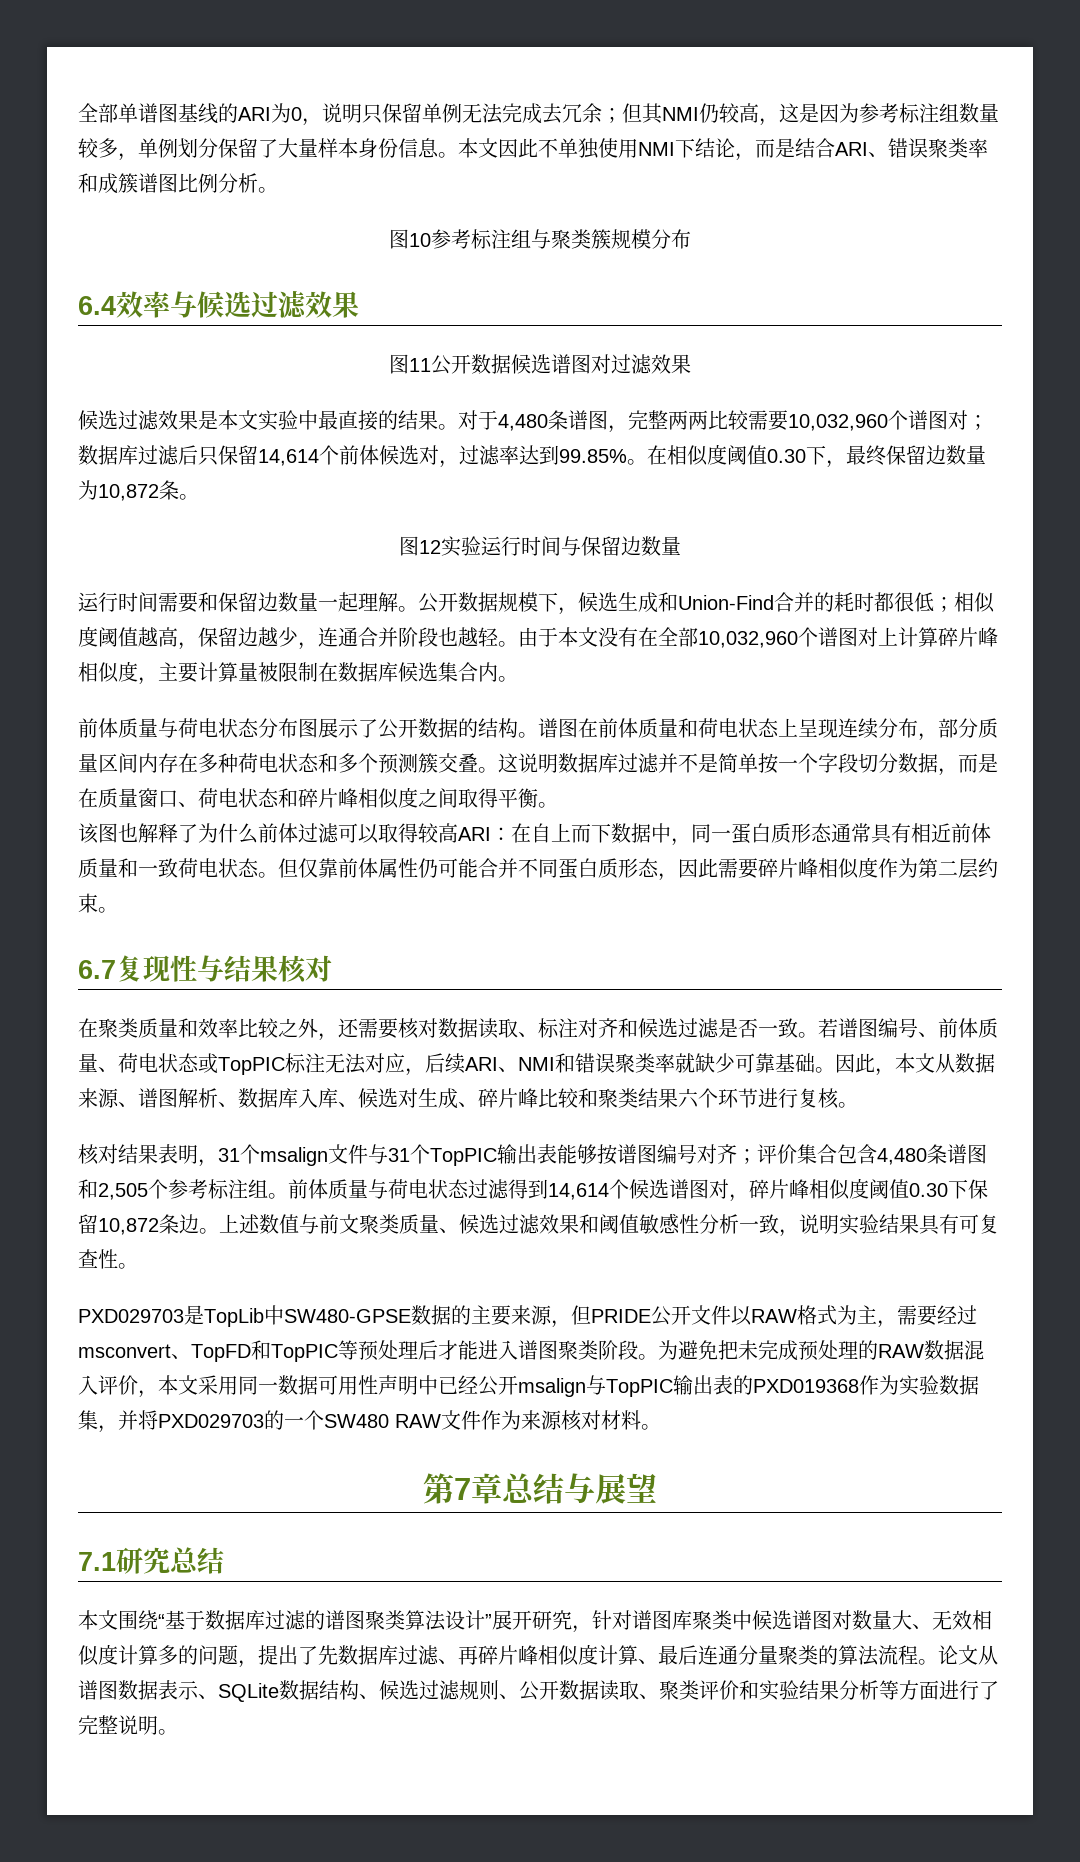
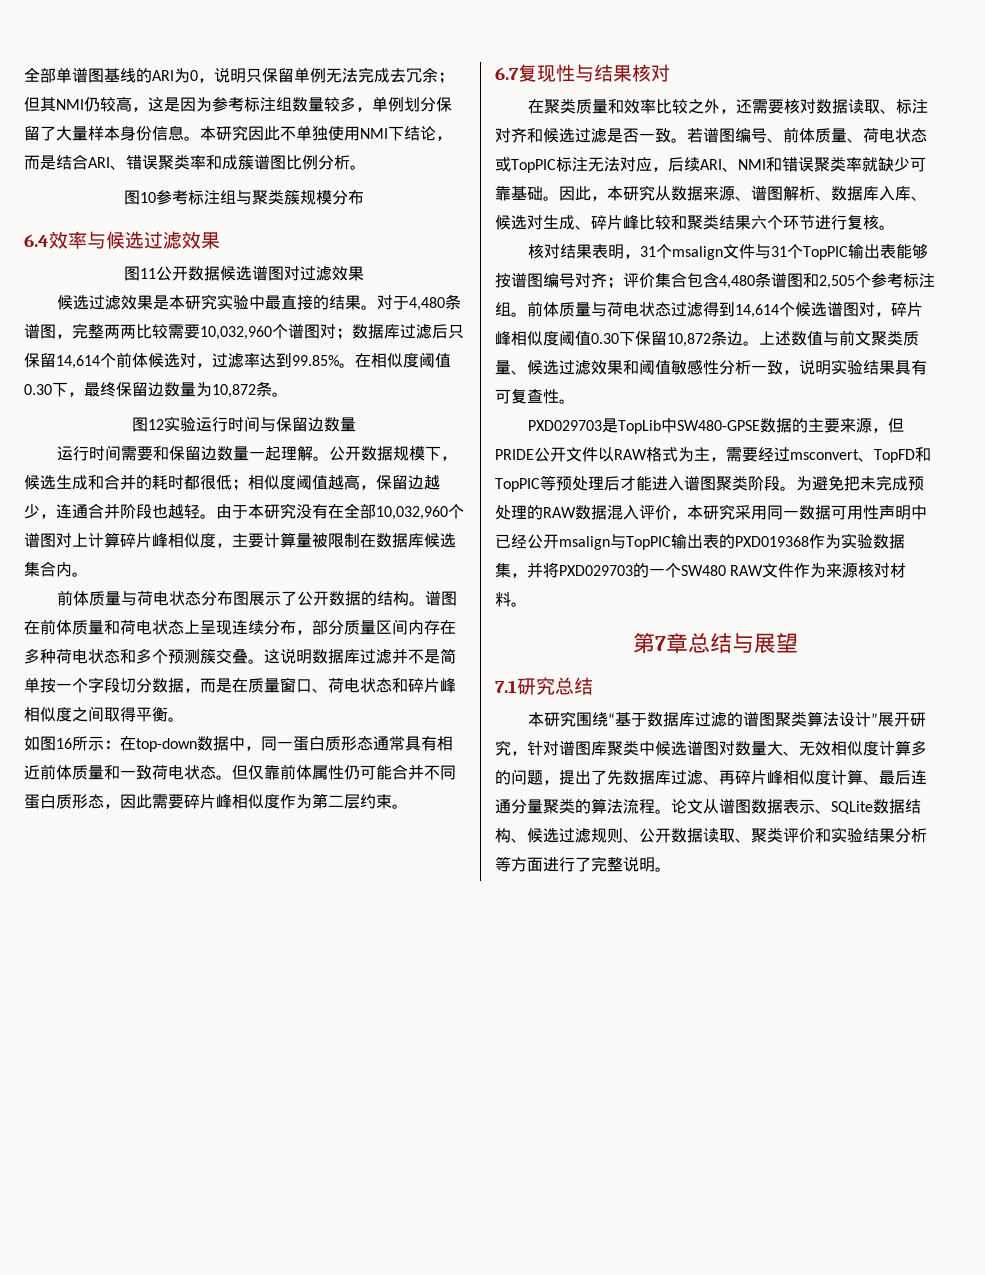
- 本文因此不单独使用NMI下结论，而是结合ARI、错误聚类率和成簇谱图比例分析。
+ 本研究因此不单独使用NMI下结论，而是结合ARI、错误聚类率和成簇谱图比例分析。
- 候选过滤效果是本文实验中最直接的结果。
+ 候选过滤效果是本研究实验中最直接的结果。
- 公开数据规模下，候选生成和Union-Find合并的耗时都很低；相似度阈值越高，保留边越少，连通合并阶段也越轻。
+ 公开数据规模下，候选生成和合并的耗时都很低；相似度阈值越高，保留边越少，连通合并阶段也越轻。
- 由于本文没有在全部10,032,960个谱图对上计算碎片峰相似度，主要计算量被限制在数据库候选集合内。
+ 由于本研究没有在全部10,032,960个谱图对上计算碎片峰相似度，主要计算量被限制在数据库候选集合内。
- 该图也解释了为什么前体过滤可以取得较高ARI：在自上而下数据中，同一蛋白质形态通常具有相近前体质量和一致荷电状态。
+ 如图16所示：在top-down数据中，同一蛋白质形态通常具有相近前体质量和一致荷电状态。
- 因此，本文从数据来源、谱图解析、数据库入库、候选对生成、碎片峰比较和聚类结果六个环节进行复核。
+ 因此，本研究从数据来源、谱图解析、数据库入库、候选对生成、碎片峰比较和聚类结果六个环节进行复核。
- 为避免把未完成预处理的RAW数据混入评价，本文采用同一数据可用性声明中已经公开msalign与TopPIC输出表的PXD019368作为实验数据集，并将PXD029703的一个SW480 RAW文件作为来源核对材料。
+ 为避免把未完成预处理的RAW数据混入评价，本研究采用同一数据可用性声明中已经公开msalign与TopPIC输出表的PXD019368作为实验数据集，并将PXD029703的一个SW480 RAW文件作为来源核对材料。
- 本文围绕“基于数据库过滤的谱图聚类算法设计”展开研究，针对谱图库聚类中候选谱图对数量大、无效相似度计算多的问题，提出了先数据库过滤、再碎片峰相似度计算、最后连通分量聚类的算法流程。
+ 本研究围绕“基于数据库过滤的谱图聚类算法设计”展开研究，针对谱图库聚类中候选谱图对数量大、无效相似度计算多的问题，提出了先数据库过滤、再碎片峰相似度计算、最后连通分量聚类的算法流程。

